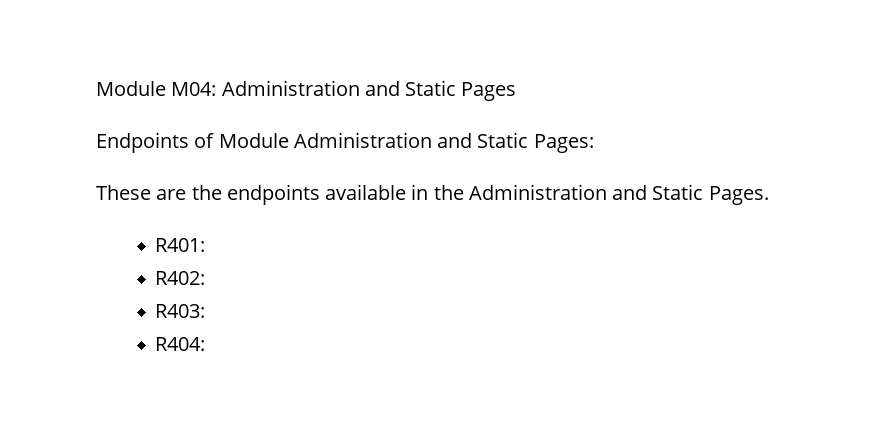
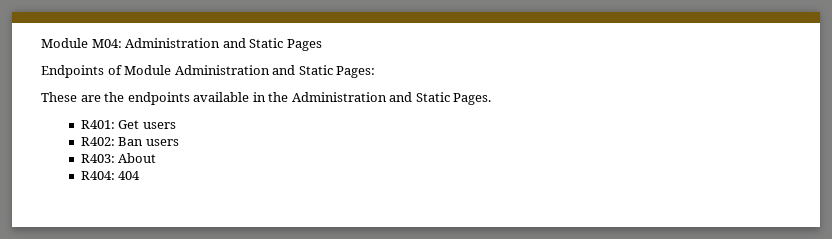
- R401:
+ R401: Get users
- R402:
+ R402: Ban users
- R403:
+ R403: About
- R404:
+ R404: 404

